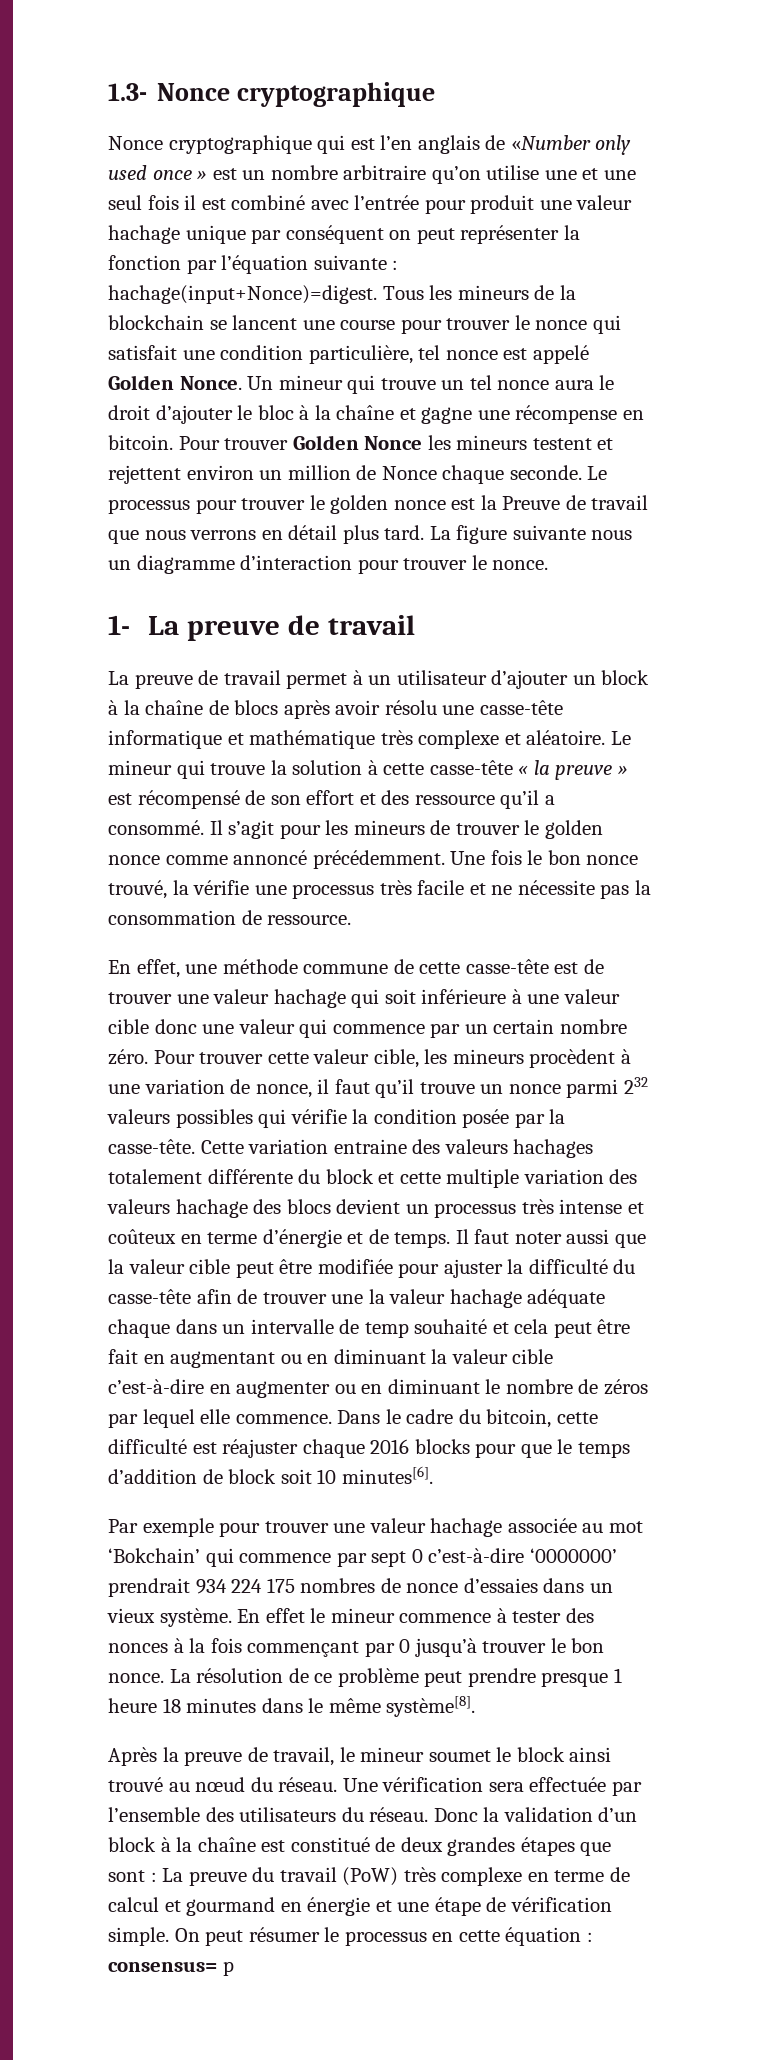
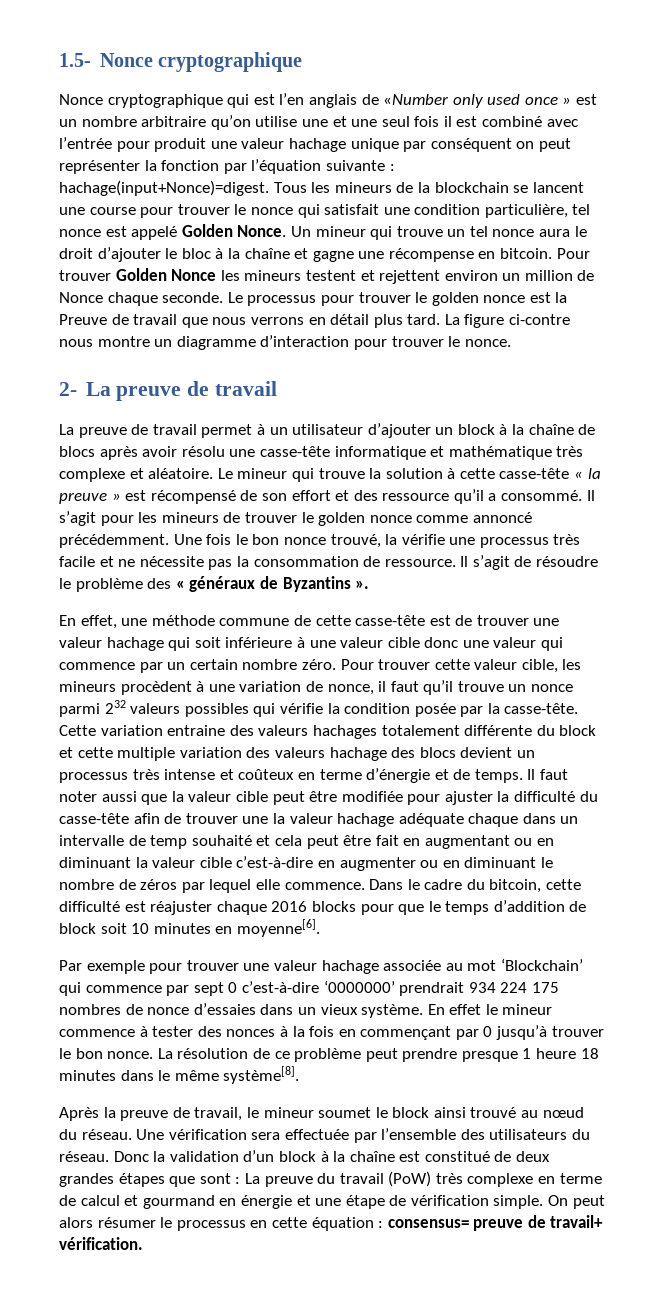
- 1.3- Nonce cryptographique
+ 1.5- Nonce cryptographique
- La figure suivante nous un diagramme d’interaction pour trouver le nonce.
+ La figure ci-contre nous montre un diagramme d’interaction pour trouver le nonce.
- 1- La preuve de travail
+ 2- La preuve de travail
+ Il s’agit de résoudre le problème des « généraux de Byzantins ».
- Dans le cadre du bitcoin, cette difficulté est réajuster chaque 2016 blocks pour que le temps d’addition de block soit 10 minutes[6].
+ Dans le cadre du bitcoin, cette difficulté est réajuster chaque 2016 blocks pour que le temps d’addition de block soit 10 minutes en moyenne[6].
- Par exemple pour trouver une valeur hachage associée au mot ‘Bokchain’ qui commence par sept 0 c’est-à-dire ‘0000000’ prendrait 934 224 175 nombres de nonce d’essaies dans un vieux système.
+ Par exemple pour trouver une valeur hachage associée au mot ‘Blockchain’ qui commence par sept 0 c’est-à-dire ‘0000000’ prendrait 934 224 175 nombres de nonce d’essaies dans un vieux système.
- En effet le mineur commence à tester des nonces à la fois commençant par 0 jusqu’à trouver le bon nonce.
+ En effet le mineur commence à tester des nonces à la fois en commençant par 0 jusqu’à trouver le bon nonce.
- On peut résumer le processus en cette équation : consensus= p
+ On peut alors résumer le processus en cette équation : consensus= preuve de travail+ vérification.

